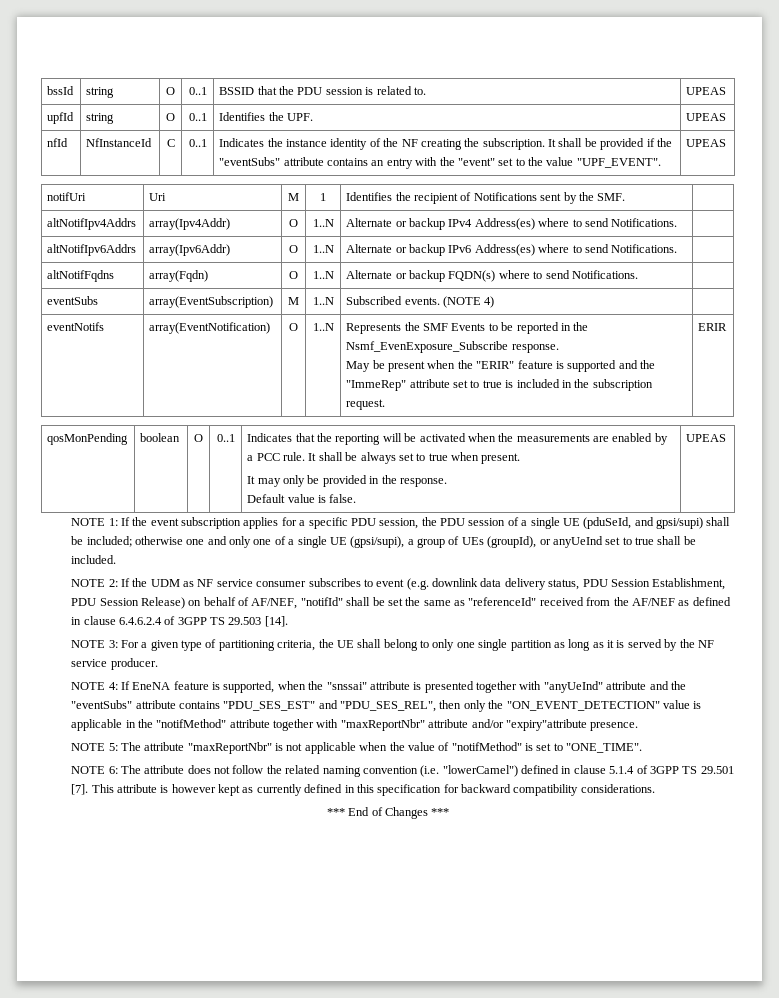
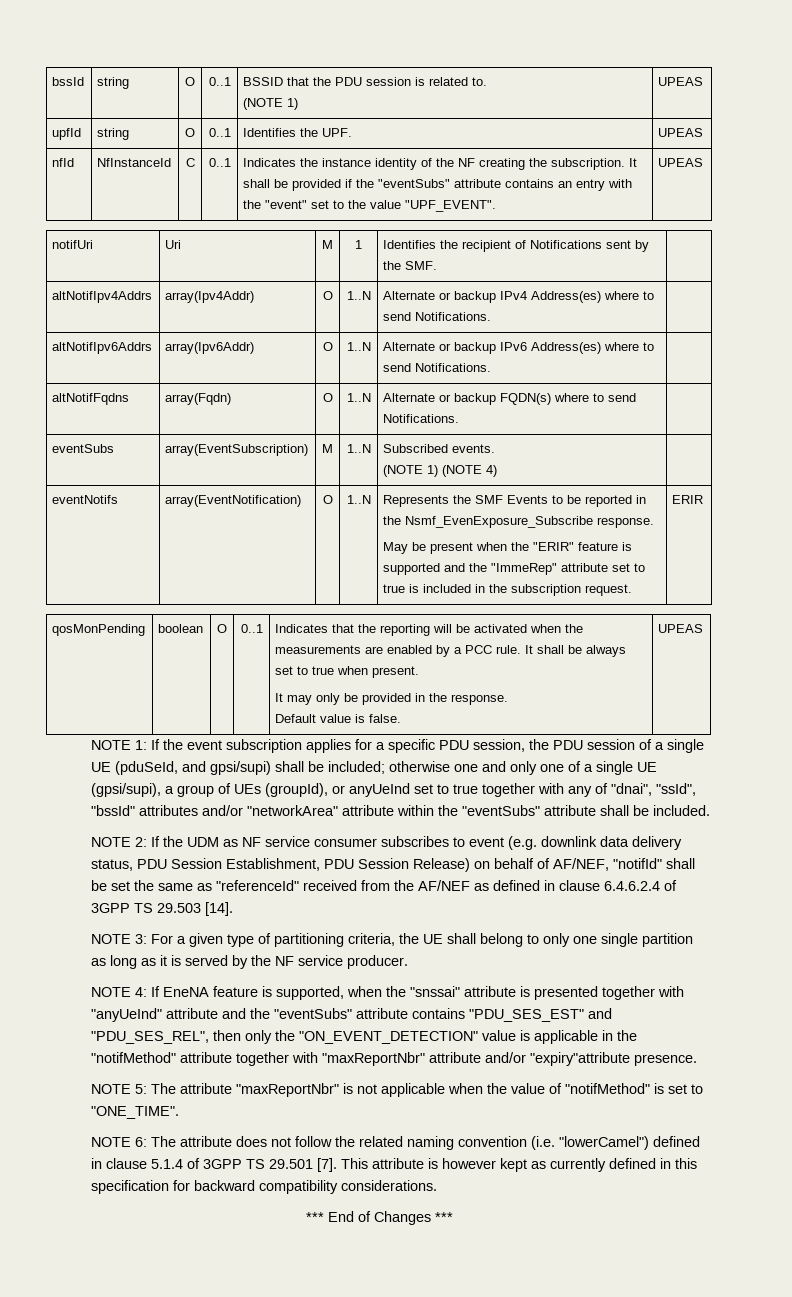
- bssId | string | O | 0..1 | BSSID that the PDU session is related to. | UPEAS
+ bssId | string | O | 0..1 | BSSID that the PDU session is related to.
+ (NOTE 1) | UPEAS
- eventSubs | array(EventSubscription) | M | 1..N | Subscribed events. (NOTE 4) |
+ eventSubs | array(EventSubscription) | M | 1..N | Subscribed events.
+ (NOTE 1) (NOTE 4) |
- NOTE 1: If the event subscription applies for a specific PDU session, the PDU session of a single UE (pduSeId, and gpsi/supi) shall be included; otherwise one and only one of a single UE (gpsi/supi), a group of UEs (groupId), or anyUeInd set to true shall be included.
+ NOTE 1: If the event subscription applies for a specific PDU session, the PDU session of a single UE (pduSeId, and gpsi/supi) shall be included; otherwise one and only one of a single UE (gpsi/supi), a group of UEs (groupId), or anyUeInd set to true together with any of "dnai", "ssId", "bssId" attributes and/or "networkArea" attribute within the "eventSubs" attribute shall be included.

